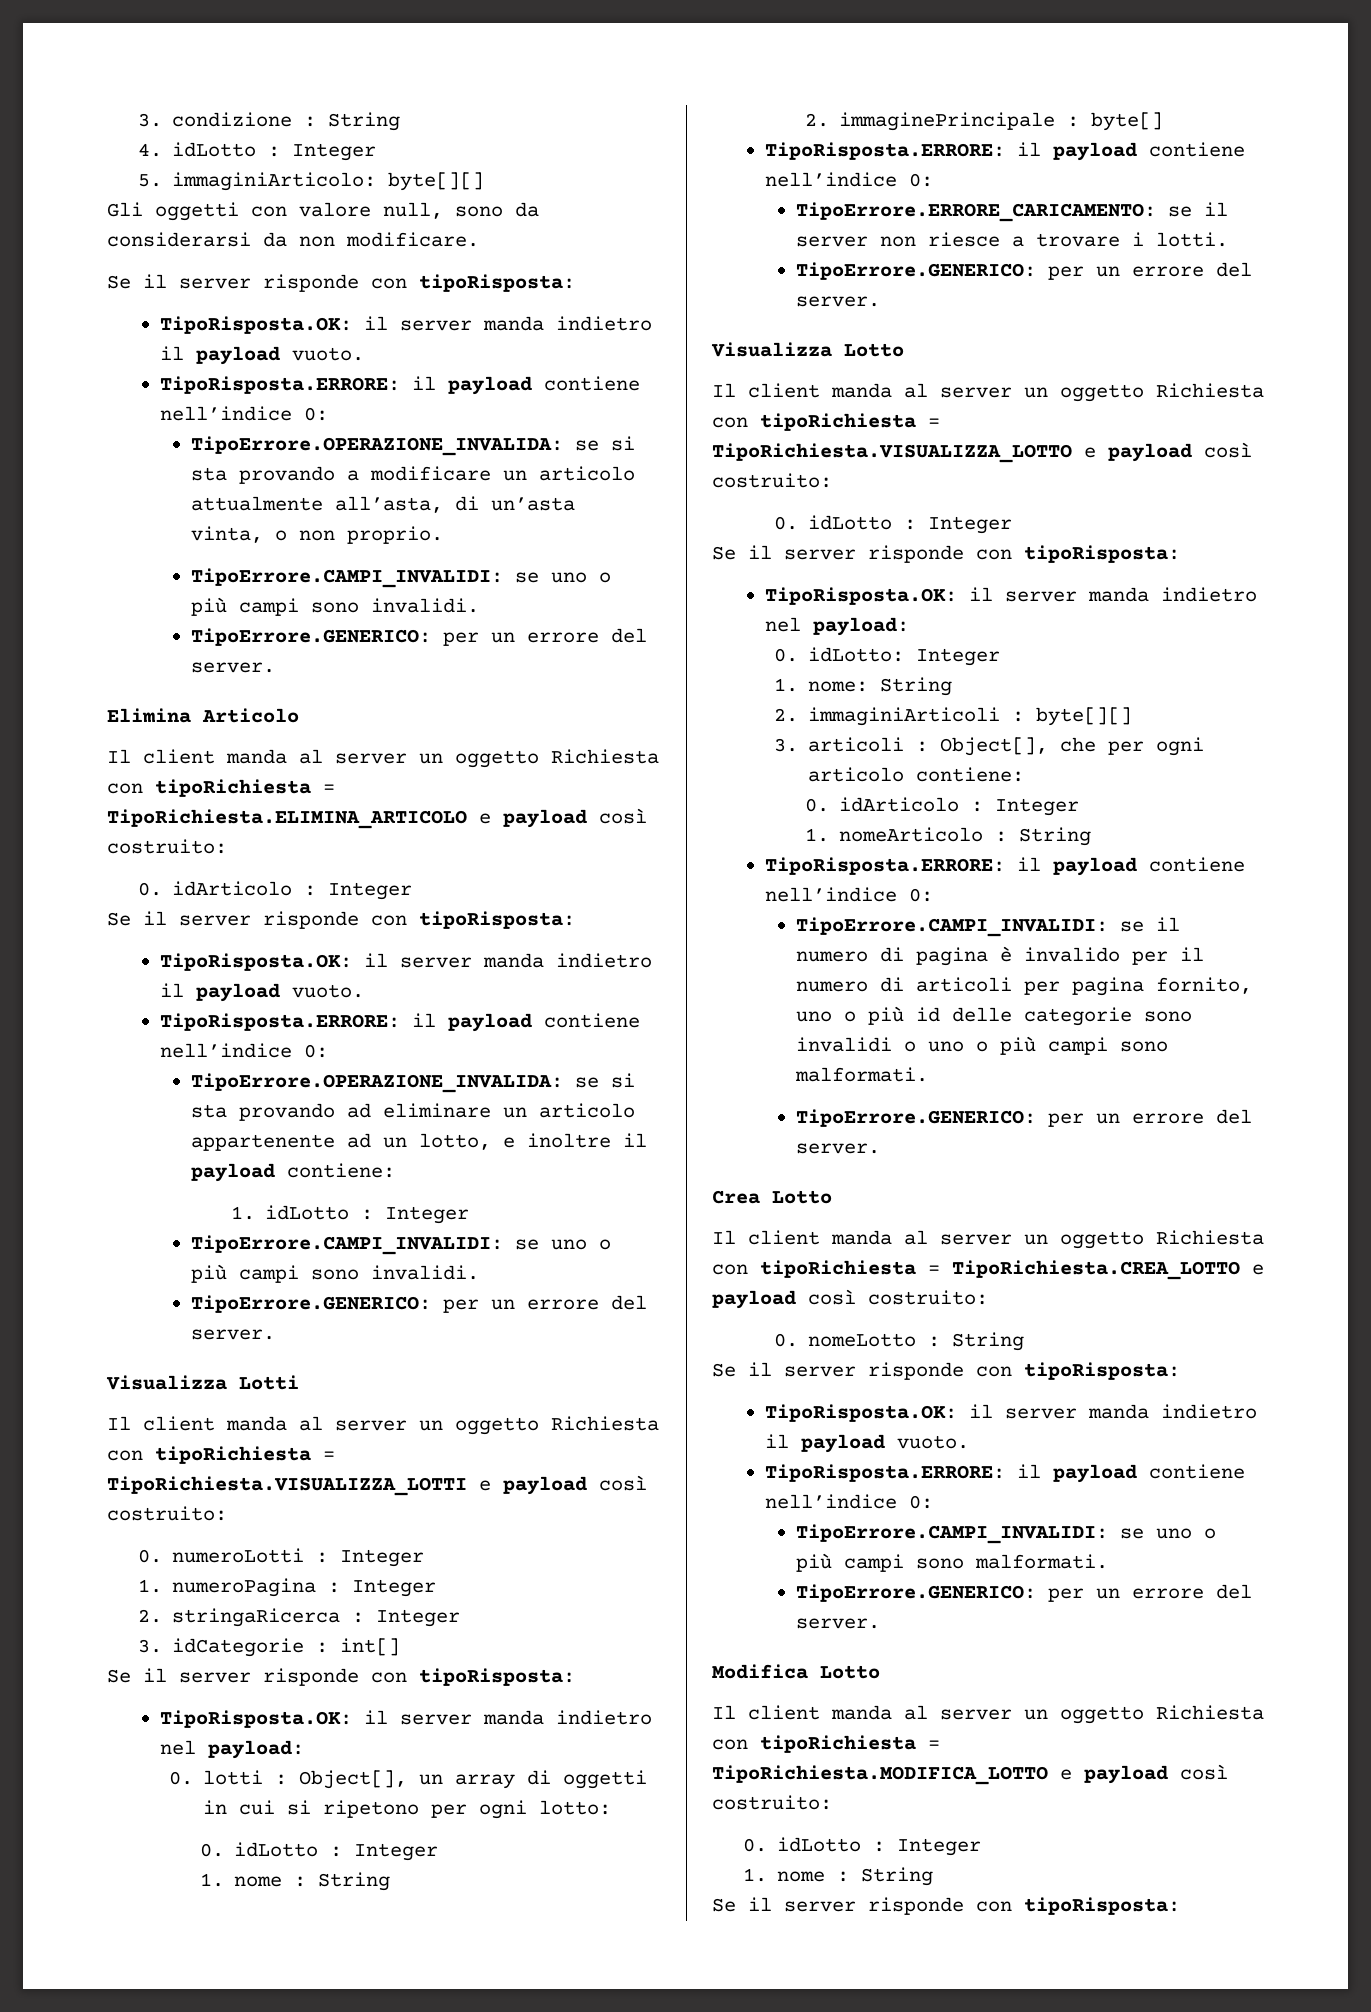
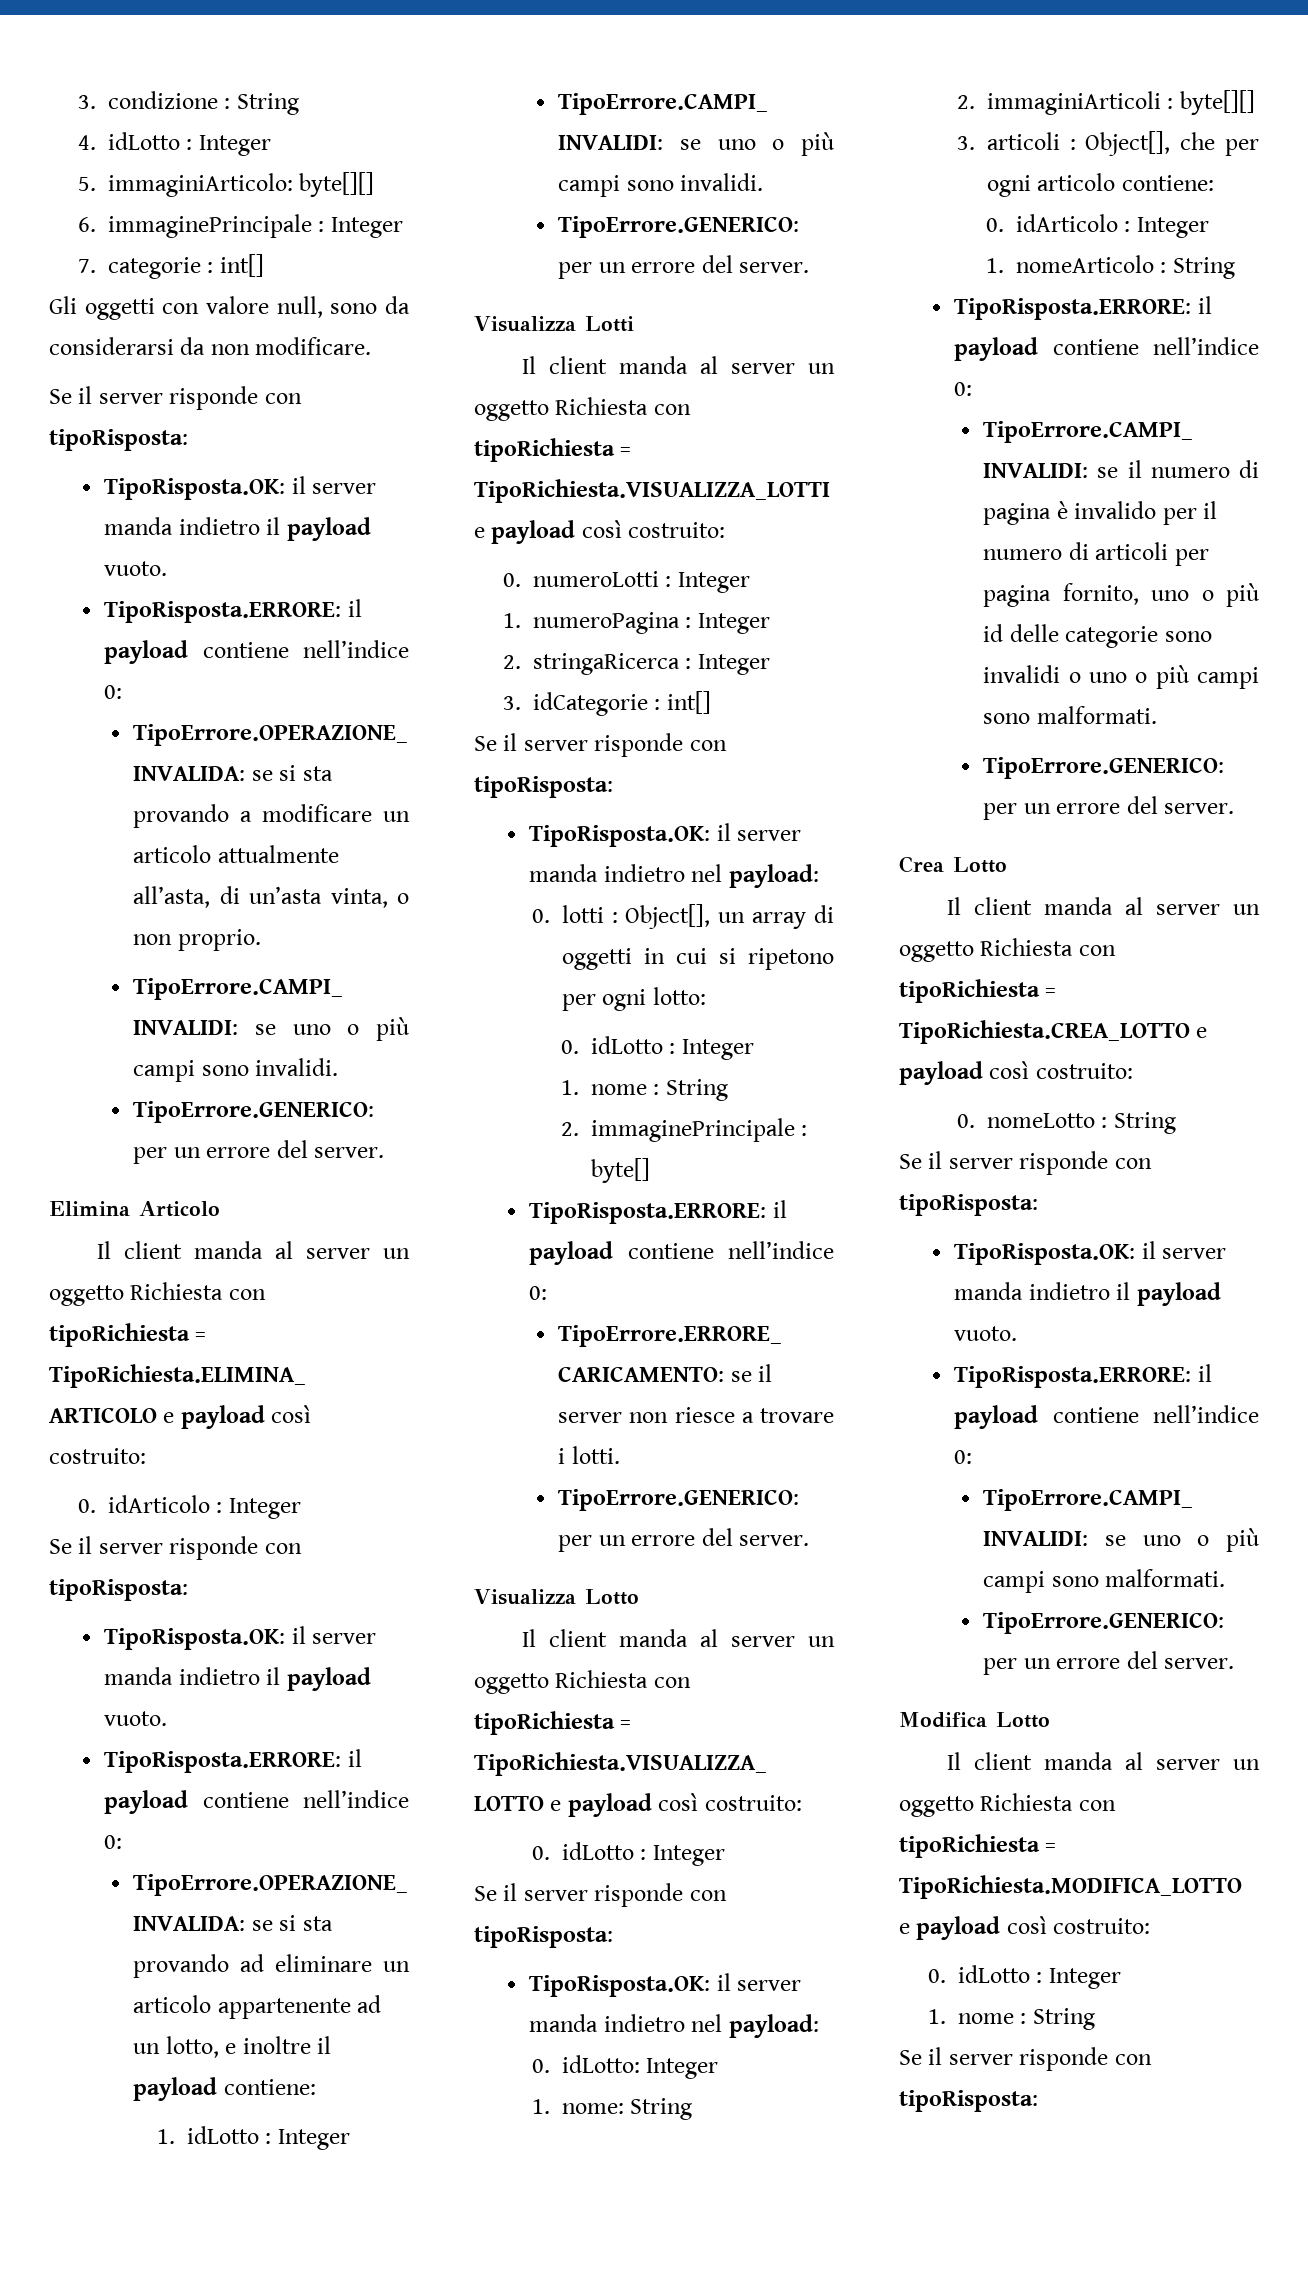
+ 6. immaginePrincipale : Integer
+ 7. categorie : int[]

